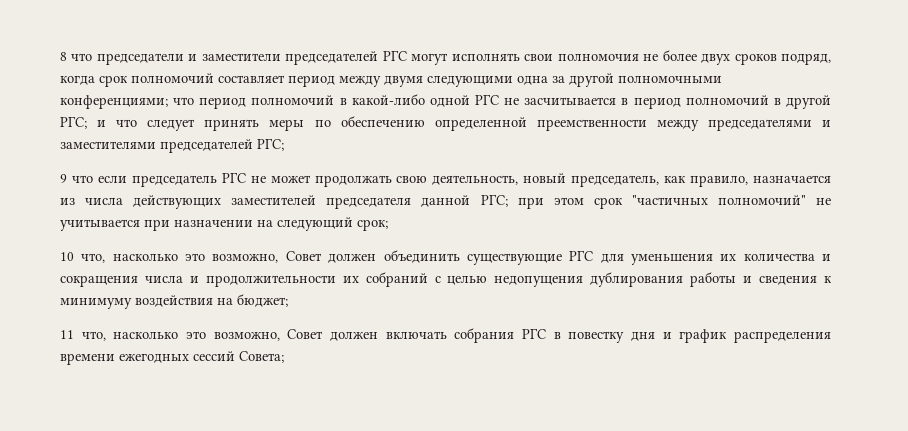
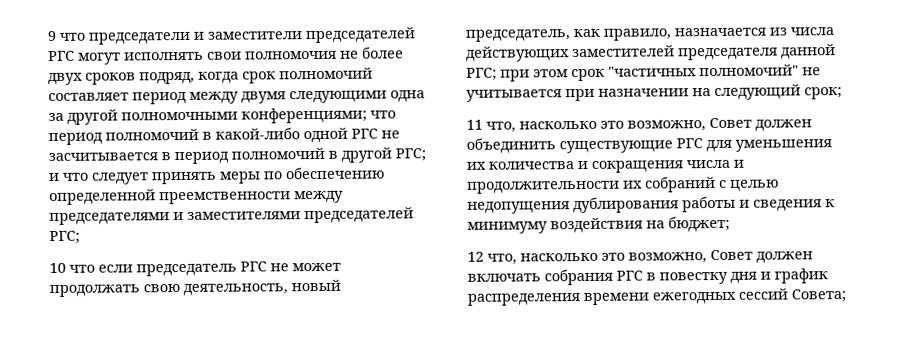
- 8 что председатели и заместители председателей РГС могут исполнять свои полномочия не более двух сроков подряд, когда срок полномочий составляет период между двумя следующими одна за другой полномочными конференциями; что период полномочий в какой-либо одной РГС не засчитывается в период полномочий в другой РГС; и что следует принять меры по обеспечению определенной преемственности между председателями и заместителями председателей РГС;
+ 9 что председатели и заместители председателей РГС могут исполнять свои полномочия не более двух сроков подряд, когда срок полномочий составляет период между двумя следующими одна за другой полномочными конференциями; что период полномочий в какой-либо одной РГС не засчитывается в период полномочий в другой РГС; и что следует принять меры по обеспечению определенной преемственности между председателями и заместителями председателей РГС;
- 9 что если председатель РГС не может продолжать свою деятельность, новый председатель, как правило, назначается из числа действующих заместителей председателя данной РГС; при этом срок "частичных полномочий" не учитывается при назначении на следующий срок;
+ 10 что если председатель РГС не может продолжать свою деятельность, новый председатель, как правило, назначается из числа действующих заместителей председателя данной РГС; при этом срок "частичных полномочий" не учитывается при назначении на следующий срок;
- 10 что, насколько это возможно, Совет должен объединить существующие РГС для уменьшения их количества и сокращения числа и продолжительности их собраний с целью недопущения дублирования работы и сведения к минимуму воздействия на бюджет;
+ 11 что, насколько это возможно, Совет должен объединить существующие РГС для уменьшения их количества и сокращения числа и продолжительности их собраний с целью недопущения дублирования работы и сведения к минимуму воздействия на бюджет;
- 11 что, насколько это возможно, Совет должен включать собрания РГС в повестку дня и график распределения времени ежегодных сессий Совета;
+ 12 что, насколько это возможно, Совет должен включать собрания РГС в повестку дня и график распределения времени ежегодных сессий Совета;

